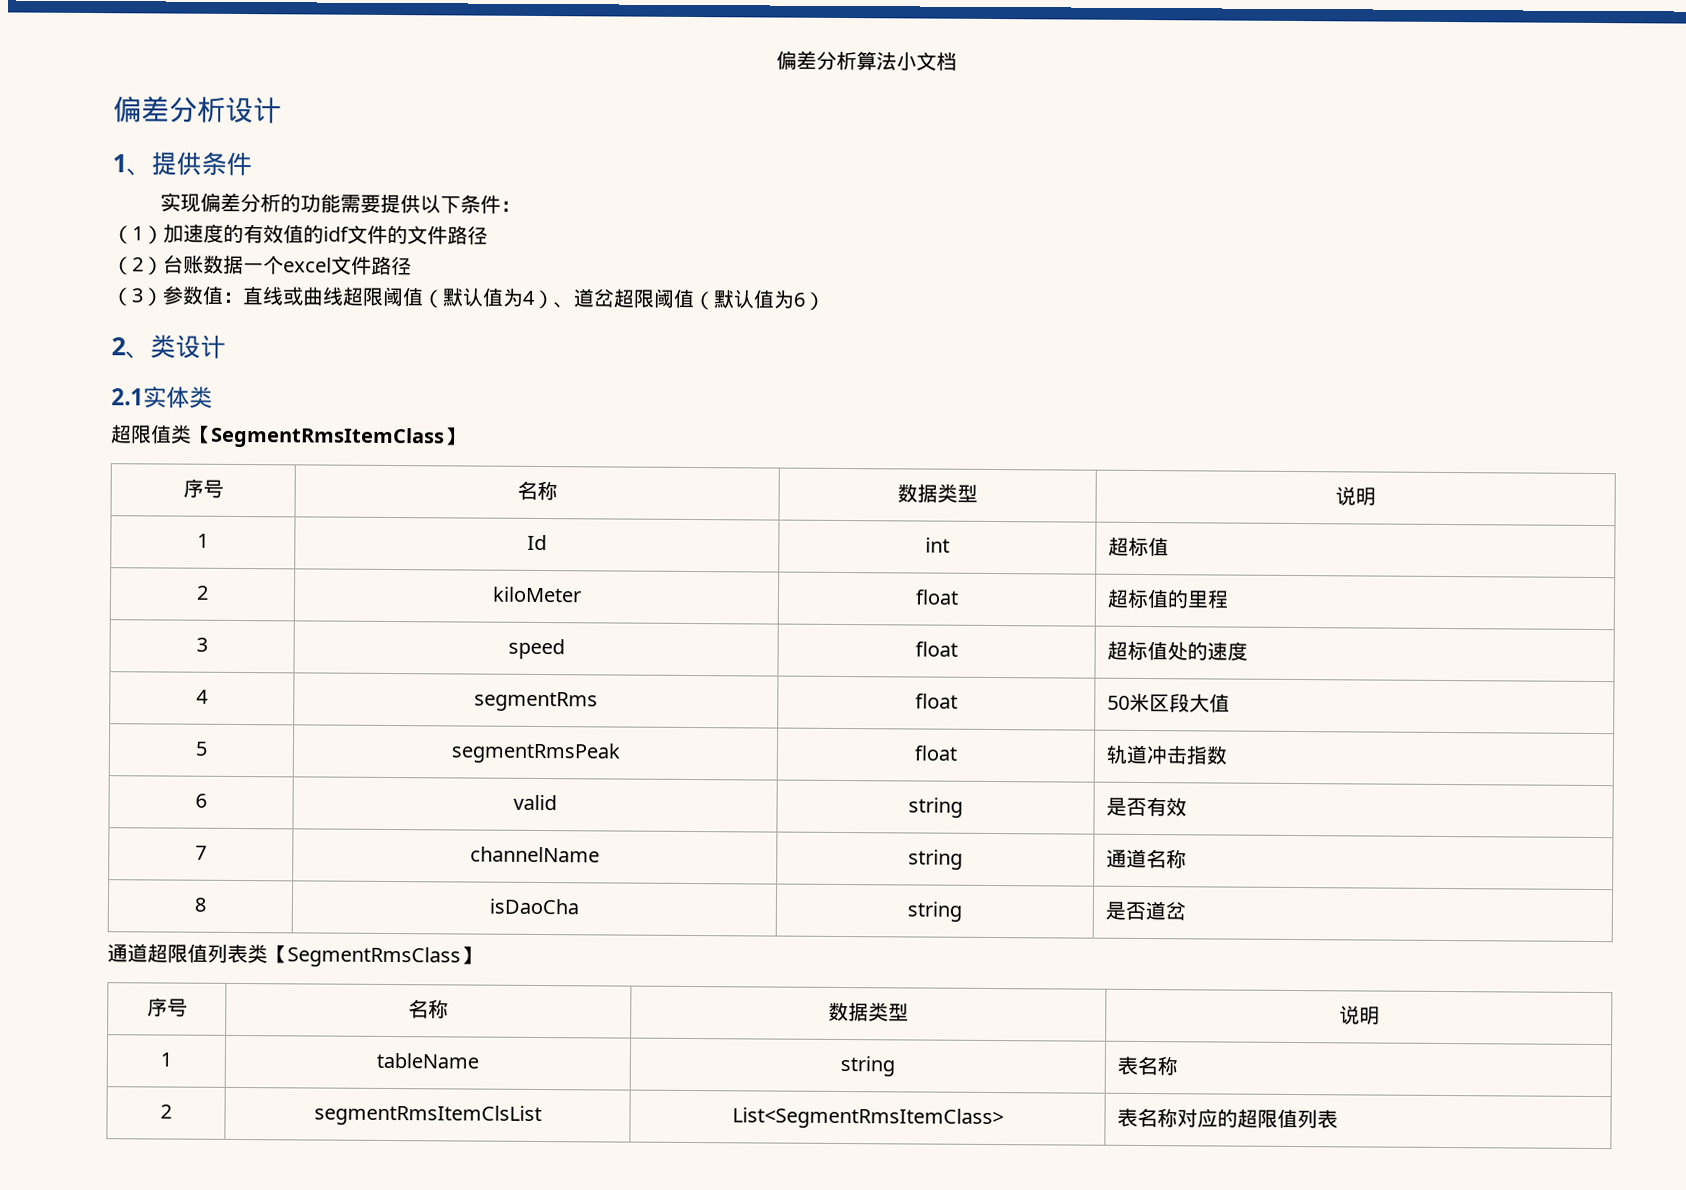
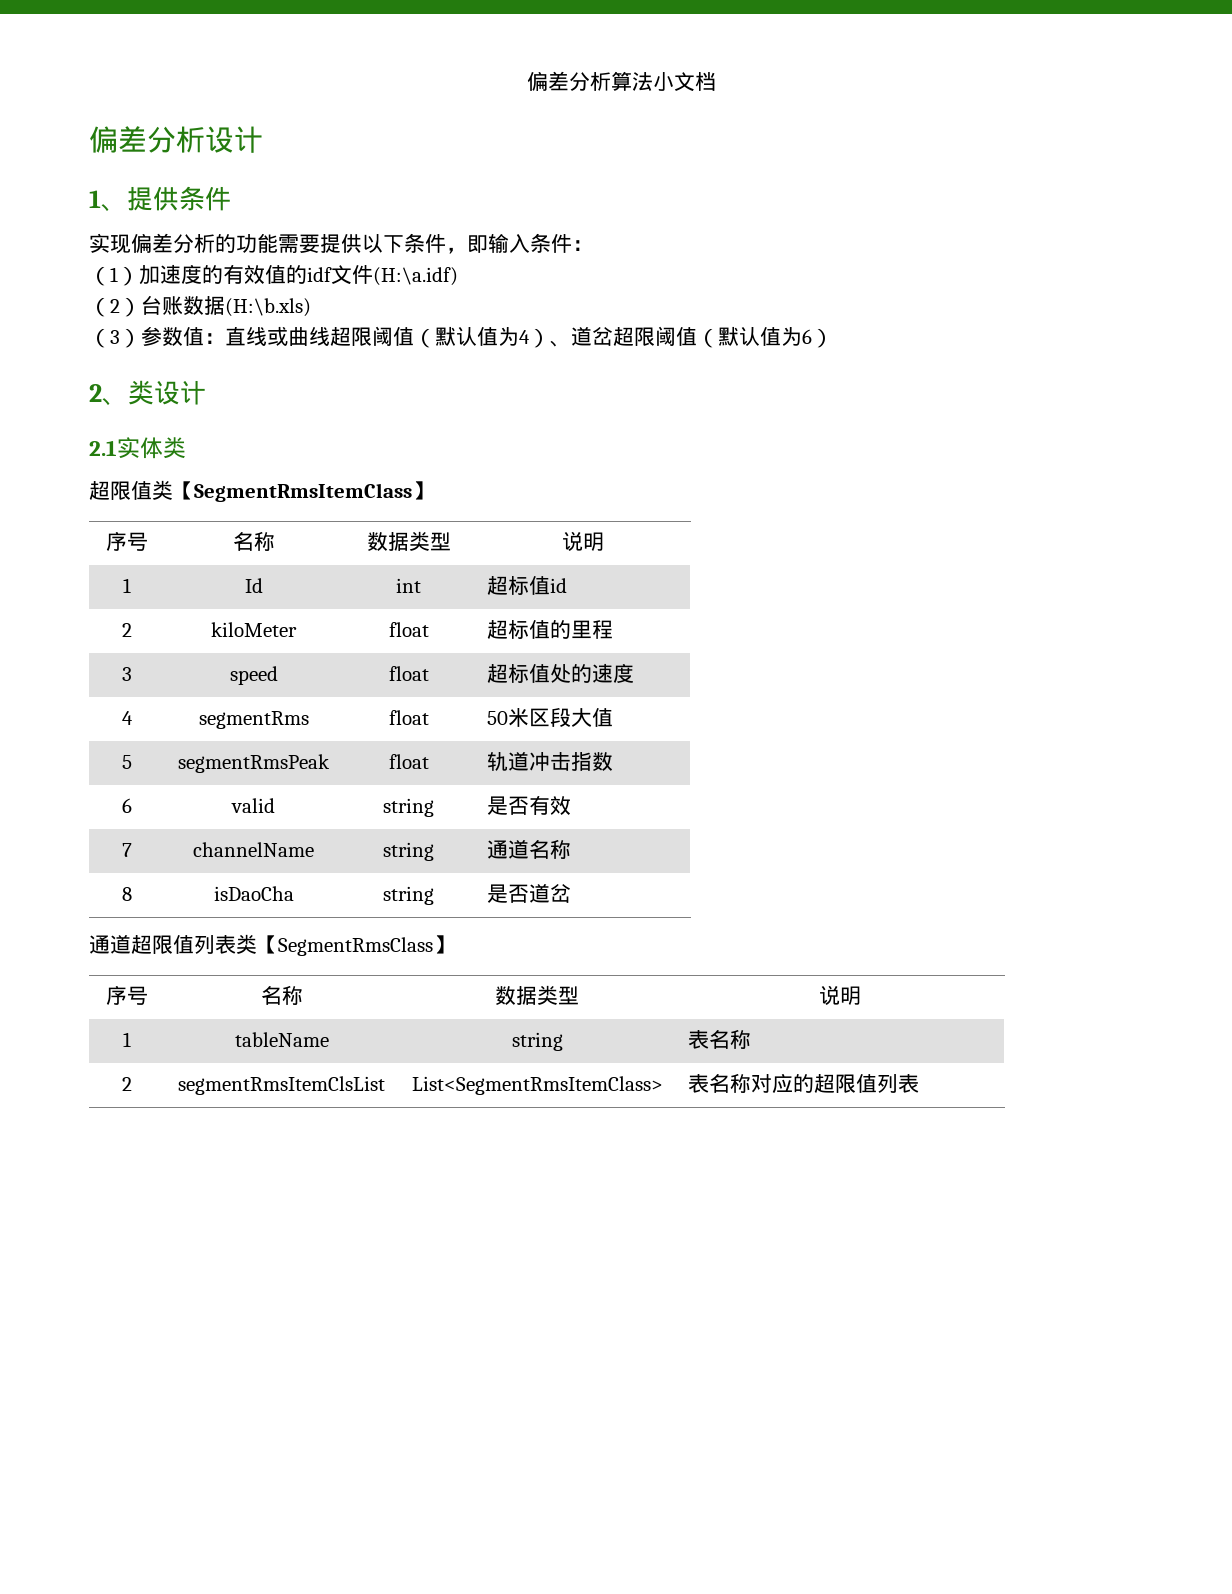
- 实现偏差分析的功能需要提供以下条件：
+ 实现偏差分析的功能需要提供以下条件，即输入条件：
- （1）加速度的有效值的idf文件的文件路径
+ （1）加速度的有效值的idf文件(H:\a.idf)
- （2）台账数据一个excel文件路径
+ （2）台账数据(H:\b.xls)
- 1 | Id | int | 超标值
+ 1 | Id | int | 超标值id

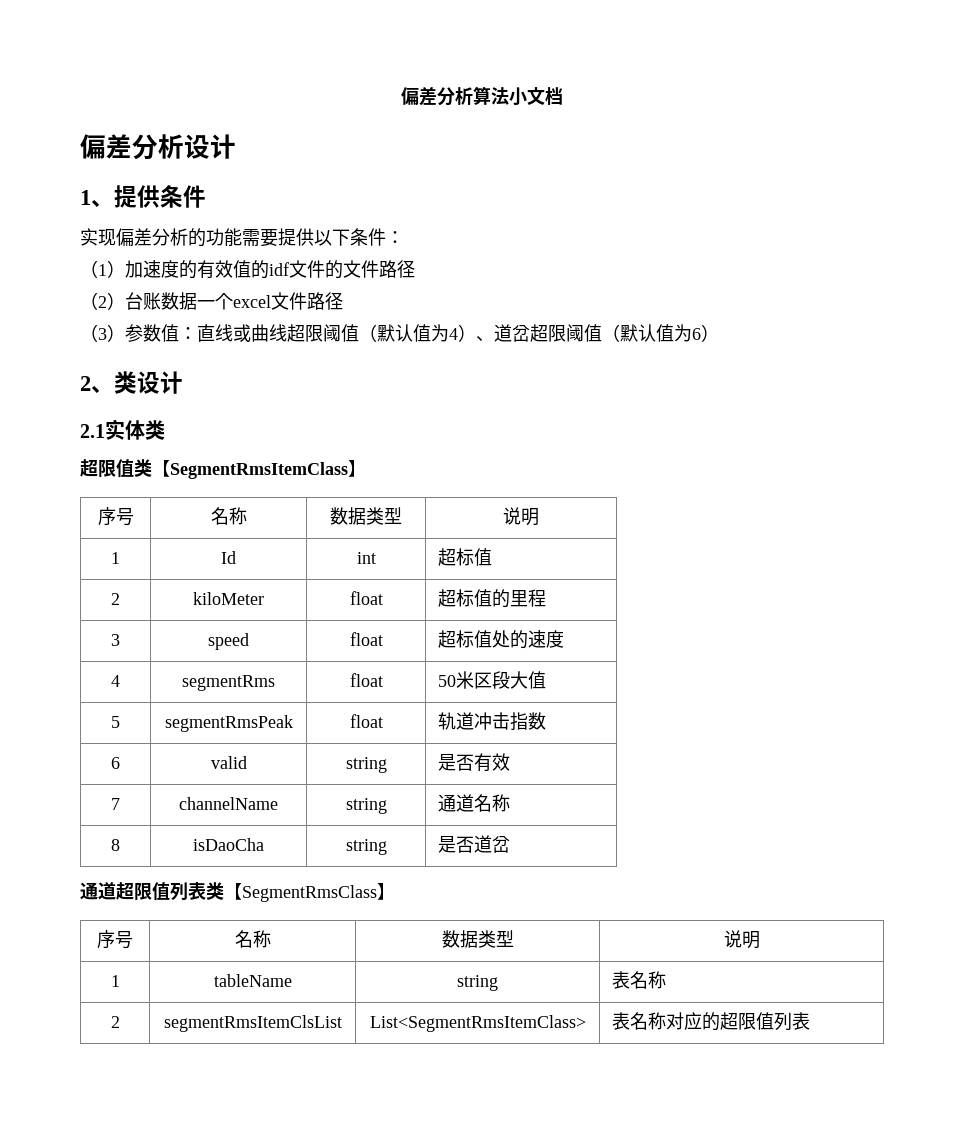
- 实现偏差分析的功能需要提供以下条件，即输入条件：
+ 实现偏差分析的功能需要提供以下条件：
- （1）加速度的有效值的idf文件(H:\a.idf)
+ （1）加速度的有效值的idf文件的文件路径
- （2）台账数据(H:\b.xls)
+ （2）台账数据一个excel文件路径
- 1 | Id | int | 超标值id
+ 1 | Id | int | 超标值

